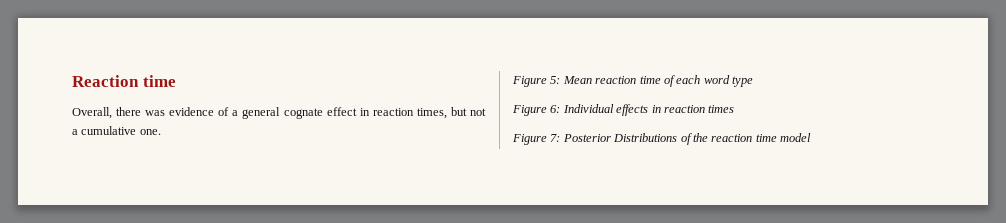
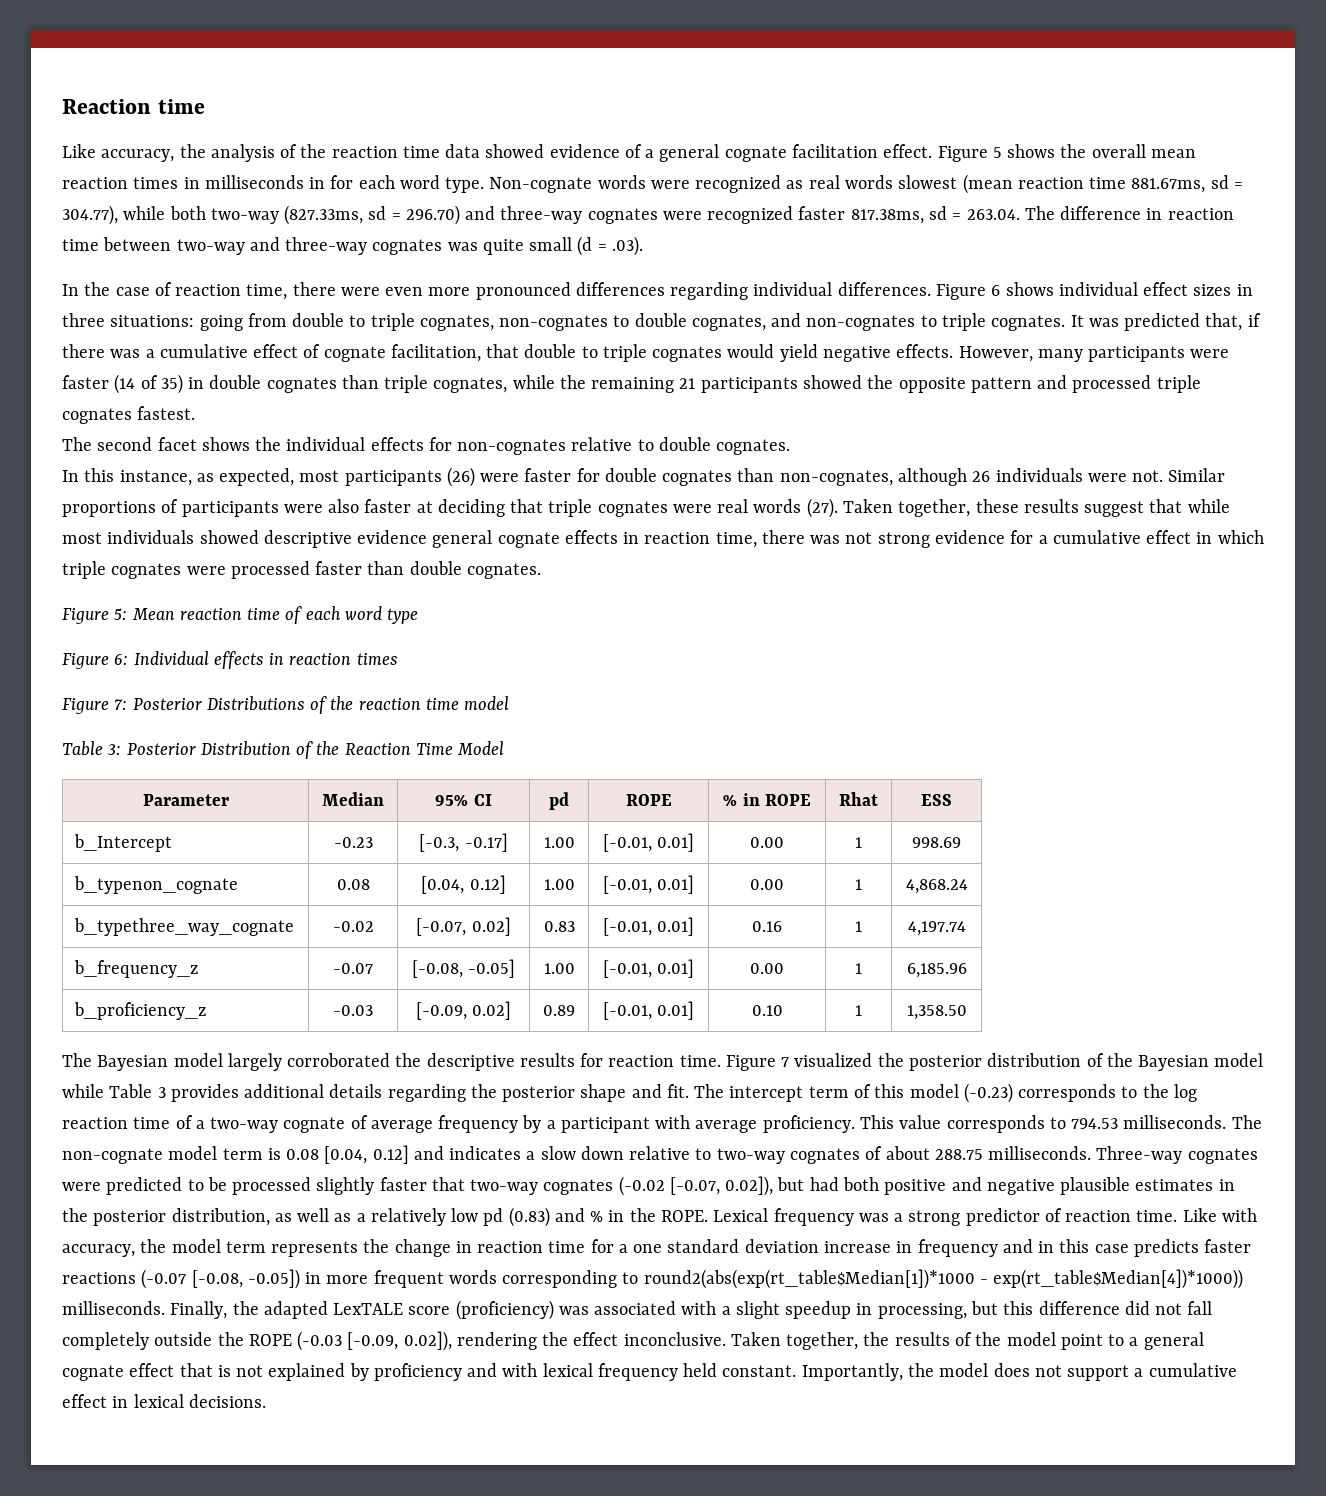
- Overall, there was evidence of a general cognate effect in reaction times, but not a cumulative one.
+ Like accuracy, the analysis of the reaction time data showed evidence of a general cognate facilitation effect. Figure 5 shows the overall mean reaction times in milliseconds in for each word type. Non-cognate words were recognized as real words slowest (mean reaction time 881.67ms, sd = 304.77), while both two-way (827.33ms, sd = 296.70) and three-way cognates were recognized faster 817.38ms, sd = 263.04. The difference in reaction time between two-way and three-way cognates was quite small (d = .03).
+ In the case of reaction time, there were even more pronounced differences regarding individual differences. Figure 6 shows individual effect sizes in three situations: going from double to triple cognates, non-cognates to double cognates, and non-cognates to triple cognates. It was predicted that, if there was a cumulative effect of cognate facilitation, that double to triple cognates would yield negative effects. However, many participants were faster (14 of 35) in double cognates than triple cognates, while the remaining 21 participants showed the opposite pattern and processed triple cognates fastest.
+ The second facet shows the individual effects for non-cognates relative to double cognates.
+ In this instance, as expected, most participants (26) were faster for double cognates than non-cognates, although 26 individuals were not. Similar proportions of participants were also faster at deciding that triple cognates were real words (27). Taken together, these results suggest that while most individuals showed descriptive evidence general cognate effects in reaction time, there was not strong evidence for a cumulative effect in which triple cognates were processed faster than double cognates.
+ Table 3: Posterior Distribution of the Reaction Time Model
+ Parameter | Median | 95% CI | pd | ROPE | % in ROPE | Rhat | ESS
+ b_Intercept | -0.23 | [-0.3, -0.17] | 1.00 | [-0.01, 0.01] | 0.00 | 1 | 998.69
+ b_typenon_cognate | 0.08 | [0.04, 0.12] | 1.00 | [-0.01, 0.01] | 0.00 | 1 | 4,868.24
+ b_typethree_way_cognate | -0.02 | [-0.07, 0.02] | 0.83 | [-0.01, 0.01] | 0.16 | 1 | 4,197.74
+ b_frequency_z | -0.07 | [-0.08, -0.05] | 1.00 | [-0.01, 0.01] | 0.00 | 1 | 6,185.96
+ b_proficiency_z | -0.03 | [-0.09, 0.02] | 0.89 | [-0.01, 0.01] | 0.10 | 1 | 1,358.50
+ The Bayesian model largely corroborated the descriptive results for reaction time. Figure 7 visualized the posterior distribution of the Bayesian model while Table 3 provides additional details regarding the posterior shape and fit. The intercept term of this model (-0.23) corresponds to the log reaction time of a two-way cognate of average frequency by a participant with average proficiency. This value corresponds to 794.53 milliseconds. The non-cognate model term is 0.08 [0.04, 0.12] and indicates a slow down relative to two-way cognates of about 288.75 milliseconds. Three-way cognates were predicted to be processed slightly faster that two-way cognates (-0.02 [-0.07, 0.02]), but had both positive and negative plausible estimates in the posterior distribution, as well as a relatively low pd (0.83) and % in the ROPE. Lexical frequency was a strong predictor of reaction time. Like with accuracy, the model term represents the change in reaction time for a one standard deviation increase in frequency and in this case predicts faster reactions (-0.07 [-0.08, -0.05]) in more frequent words corresponding to round2(abs(exp(rt_table$Median[1])*1000 - exp(rt_table$Median[4])*1000)) milliseconds. Finally, the adapted LexTALE score (proficiency) was associated with a slight speedup in processing, but this difference did not fall completely outside the ROPE (-0.03 [-0.09, 0.02]), rendering the effect inconclusive. Taken together, the results of the model point to a general cognate effect that is not explained by proficiency and with lexical frequency held constant. Importantly, the model does not support a cumulative effect in lexical decisions.

